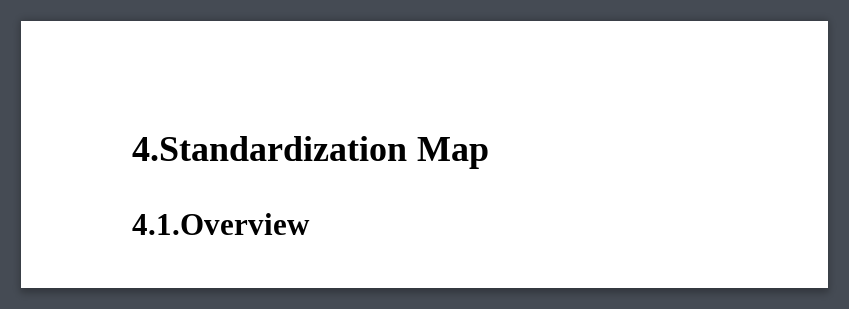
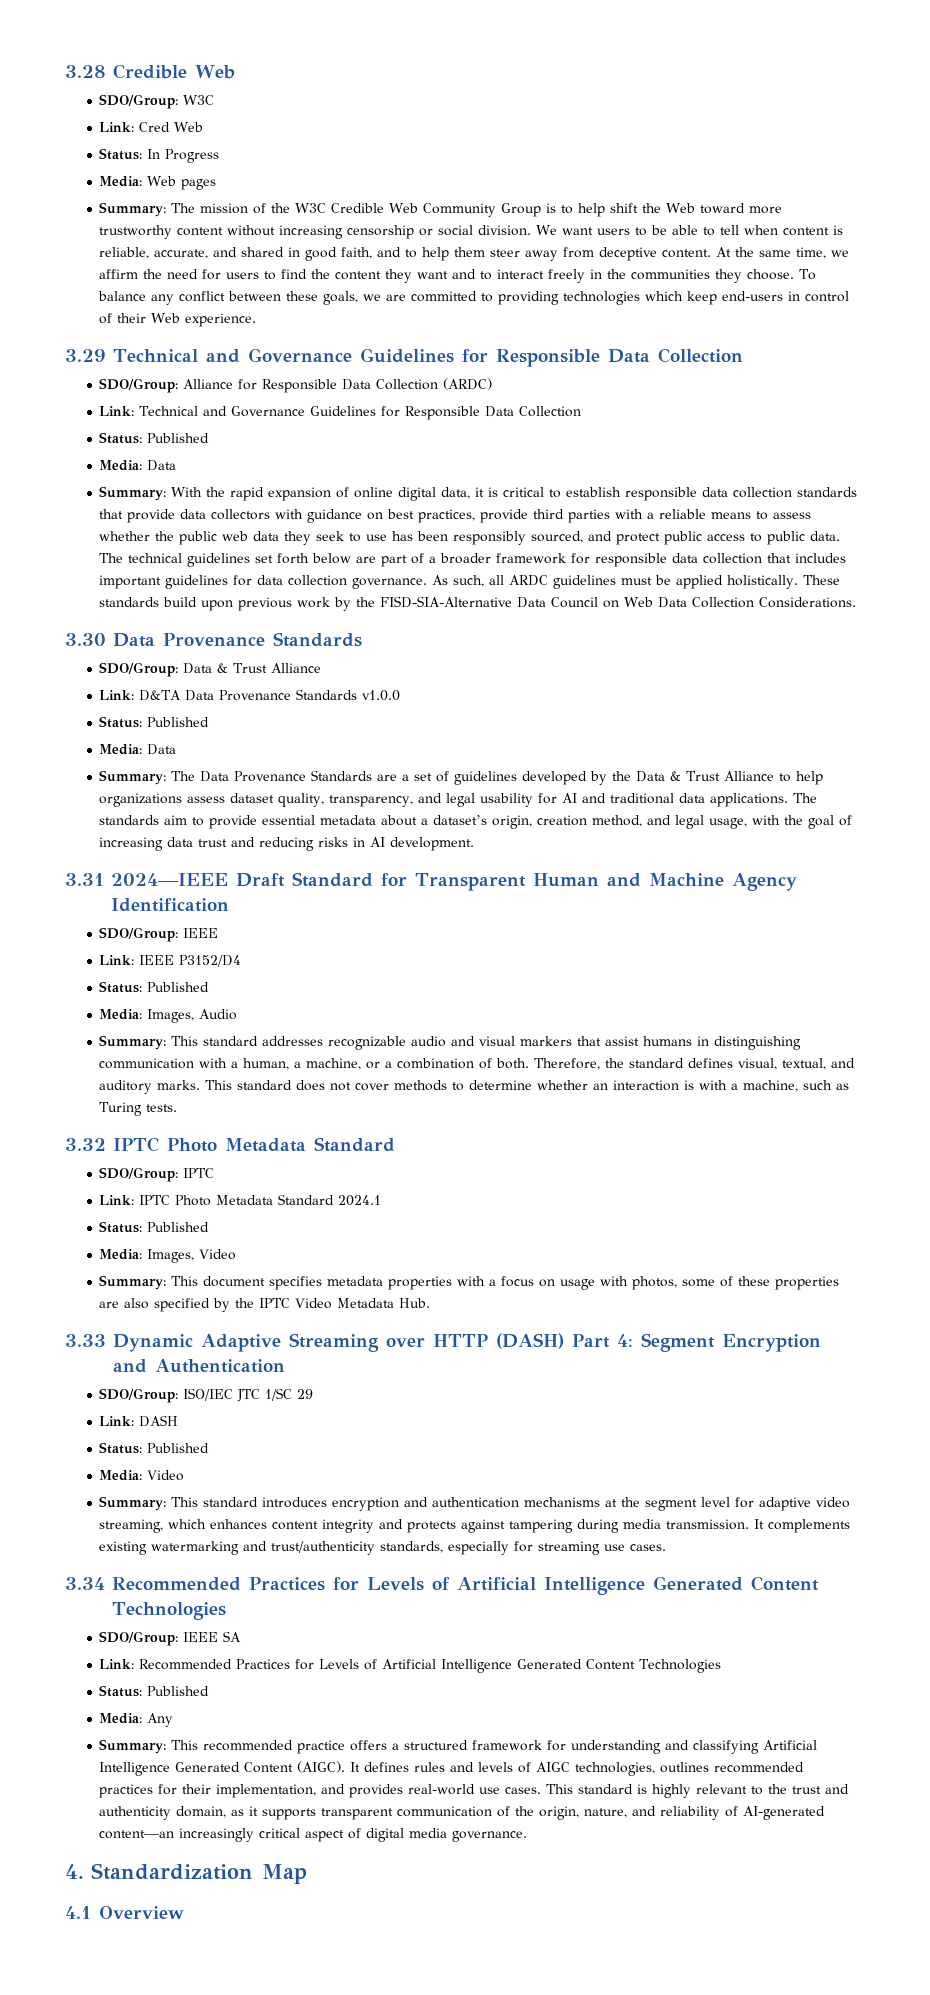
- 4.Standardization Map
+ 3.28 Credible Web
+ SDO/Group: W3C
+ Link: Cred Web
+ Status: In Progress
+ Media: Web pages
+ Summary: The mission of the W3C Credible Web Community Group is to help shift the Web toward more trustworthy content without increasing censorship or social division. We want users to be able to tell when content is reliable, accurate, and shared in good faith, and to help them steer away from deceptive content. At the same time, we affirm the need for users to find the content they want and to interact freely in the communities they choose. To balance any conflict between these goals, we are committed to providing technologies which keep end-users in control of their Web experience.
+ 3.29 Technical and Governance Guidelines for Responsible Data Collection
+ SDO/Group: Alliance for Responsible Data Collection (ARDC)
+ Link: Technical and Governance Guidelines for Responsible Data Collection
+ Status: Published
+ Media: Data
+ Summary: With the rapid expansion of online digital data, it is critical to establish responsible data collection standards that provide data collectors with guidance on best practices, provide third parties with a reliable means to assess whether the public web data they seek to use has been responsibly sourced, and protect public access to public data. The technical guidelines set forth below are part of a broader framework for responsible data collection that includes important guidelines for data collection governance. As such, all ARDC guidelines must be applied holistically. These standards build upon previous work by the FISD-SIA-Alternative Data Council on Web Data Collection Considerations.
+ 3.30 Data Provenance Standards
+ SDO/Group: Data & Trust Alliance
+ Link: D&TA Data Provenance Standards v1.0.0
+ Status: Published
+ Media: Data
+ Summary: The Data Provenance Standards are a set of guidelines developed by the Data & Trust Alliance to help organizations assess dataset quality, transparency, and legal usability for AI and traditional data applications. The standards aim to provide essential metadata about a dataset’s origin, creation method, and legal usage, with the goal of increasing data trust and reducing risks in AI development.
+ 3.31 2024—IEEE Draft Standard for Transparent Human and Machine Agency Identification
+ SDO/Group: IEEE
+ Link: IEEE P3152/D4
+ Status: Published
+ Media: Images, Audio
+ Summary: This standard addresses recognizable audio and visual markers that assist humans in distinguishing communication with a human, a machine, or a combination of both. Therefore, the standard defines visual, textual, and auditory marks. This standard does not cover methods to determine whether an interaction is with a machine, such as Turing tests.
+ 3.32 IPTC Photo Metadata Standard
+ SDO/Group: IPTC
+ Link: IPTC Photo Metadata Standard 2024.1
+ Status: Published
+ Media: Images, Video
+ Summary: This document specifies metadata properties with a focus on usage with photos, some of these properties are also specified by the IPTC Video Metadata Hub.
+ 3.33 Dynamic Adaptive Streaming over HTTP (DASH) Part 4: Segment Encryption and Authentication
+ SDO/Group: ISO/IEC JTC 1/SC 29
+ Link: DASH
+ Status: Published
+ Media: Video
+ Summary: This standard introduces encryption and authentication mechanisms at the segment level for adaptive video streaming, which enhances content integrity and protects against tampering during media transmission. It complements existing watermarking and trust/authenticity standards, especially for streaming use cases.
+ 3.34 Recommended Practices for Levels of Artificial Intelligence Generated Content Technologies
+ SDO/Group: IEEE SA
+ Link: Recommended Practices for Levels of Artificial Intelligence Generated Content Technologies
+ Status: Published
+ Media: Any
+ Summary: This recommended practice offers a structured framework for understanding and classifying Artificial Intelligence Generated Content (AIGC). It defines rules and levels of AIGC technologies, outlines recommended practices for their implementation, and provides real-world use cases. This standard is highly relevant to the trust and authenticity domain, as it supports transparent communication of the origin, nature, and reliability of AI-generated content—an increasingly critical aspect of digital media governance.
+ 4. Standardization Map
- 4.1.Overview
+ 4.1 Overview

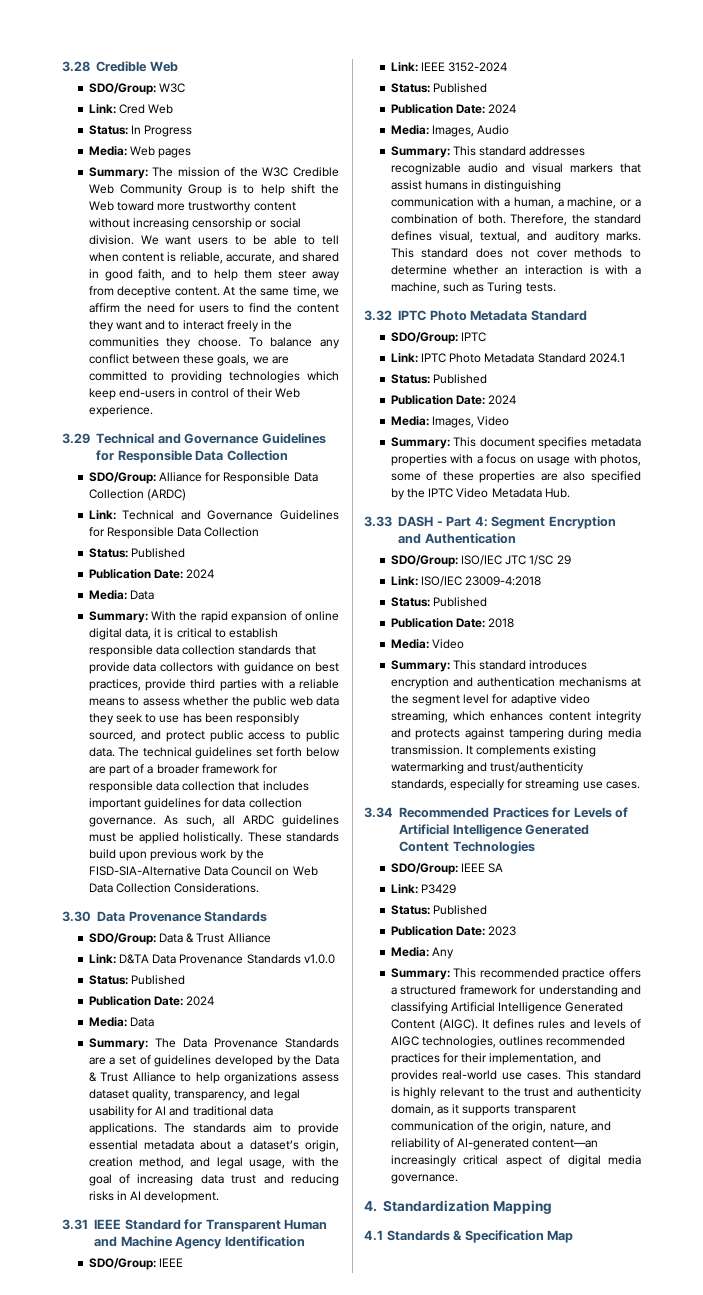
  Link: Technical and Governance Guidelines for Responsible Data Collection
  Status: Published
+ Publication Date: 2024
  Link: D&TA Data Provenance Standards v1.0.0
  Status: Published
+ Publication Date: 2024
- 3.31 2024—IEEE Draft Standard for Transparent Human and Machine Agency Identification
+ 3.31 IEEE Standard for Transparent Human and Machine Agency Identification
- Link: IEEE P3152/D4
+ Link: IEEE 3152-2024
  Status: Published
+ Publication Date: 2024
  Link: IPTC Photo Metadata Standard 2024.1
  Status: Published
+ Publication Date: 2024
- 3.33 Dynamic Adaptive Streaming over HTTP (DASH) Part 4: Segment Encryption and Authentication
+ 3.33 DASH - Part 4: Segment Encryption and Authentication
- Link: DASH
+ Link: ISO/IEC 23009-4:2018
  Status: Published
+ Publication Date: 2018
- Link: Recommended Practices for Levels of Artificial Intelligence Generated Content Technologies
+ Link: P3429
  Status: Published
+ Publication Date: 2023
- 4. Standardization Map
+ 4. Standardization Mapping
- 4.1 Overview
+ 4.1 Standards & Specification Map

